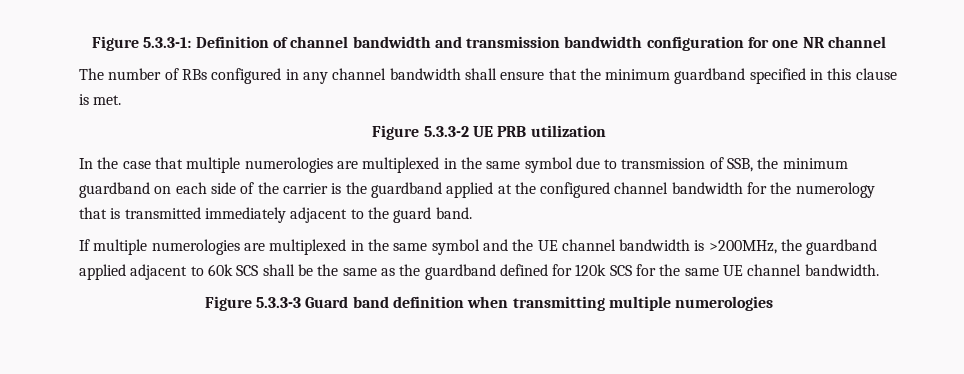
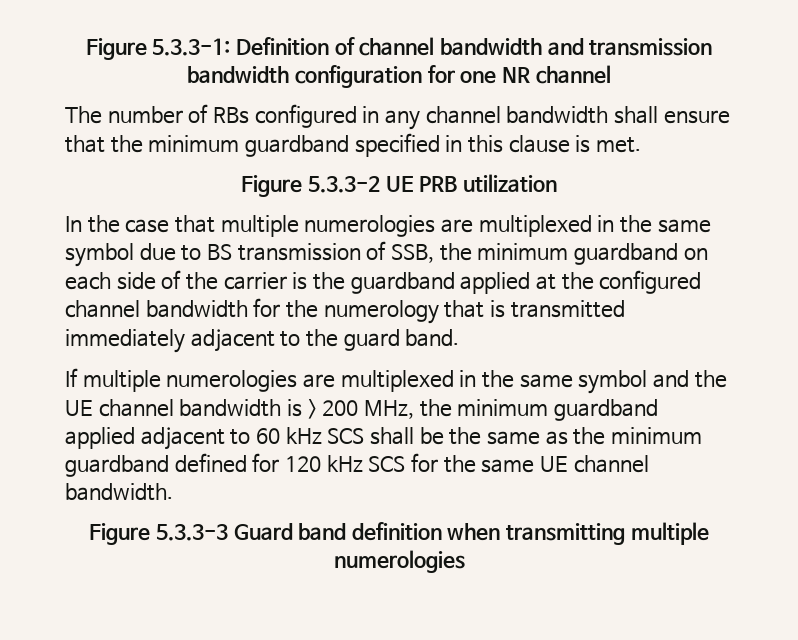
- In the case that multiple numerologies are multiplexed in the same symbol due to transmission of SSB, the minimum guardband on each side of the carrier is the guardband applied at the configured channel bandwidth for the numerology that is transmitted immediately adjacent to the guard band.
+ In the case that multiple numerologies are multiplexed in the same symbol due to BS transmission of SSB, the minimum guardband on each side of the carrier is the guardband applied at the configured channel bandwidth for the numerology that is transmitted immediately adjacent to the guard band.
- If multiple numerologies are multiplexed in the same symbol and the UE channel bandwidth is >200MHz, the guardband applied adjacent to 60k SCS shall be the same as the guardband defined for 120k SCS for the same UE channel bandwidth.
+ If multiple numerologies are multiplexed in the same symbol and the UE channel bandwidth is > 200 MHz, the minimum guardband applied adjacent to 60 kHz SCS shall be the same as the minimum guardband defined for 120 kHz SCS for the same UE channel bandwidth.

